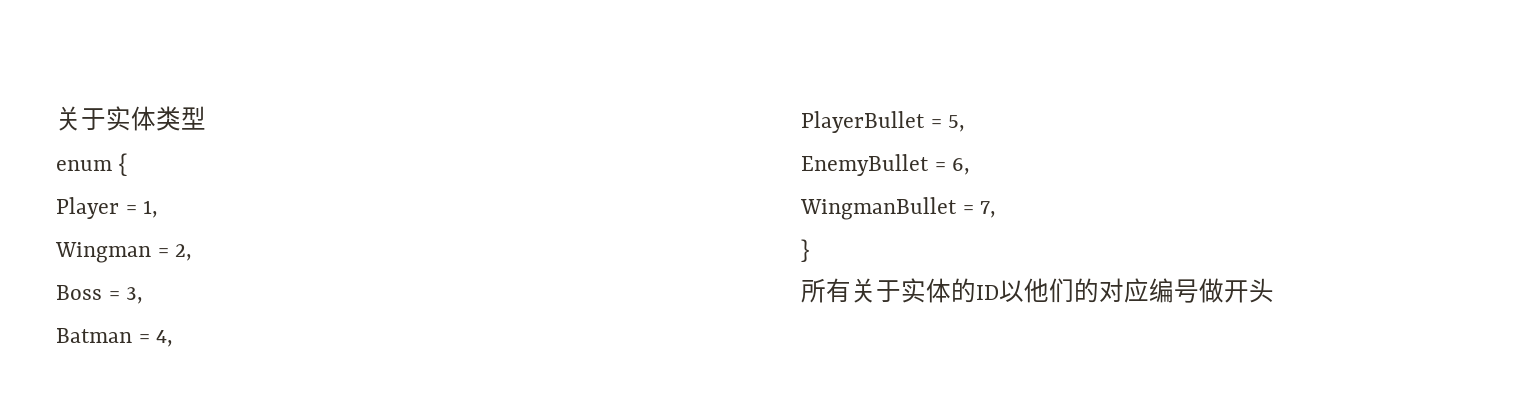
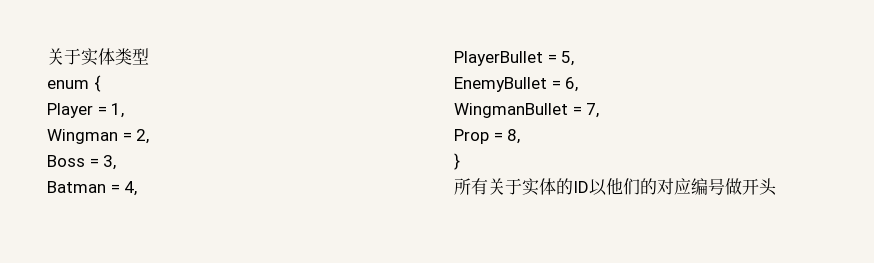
+ Prop = 8,

